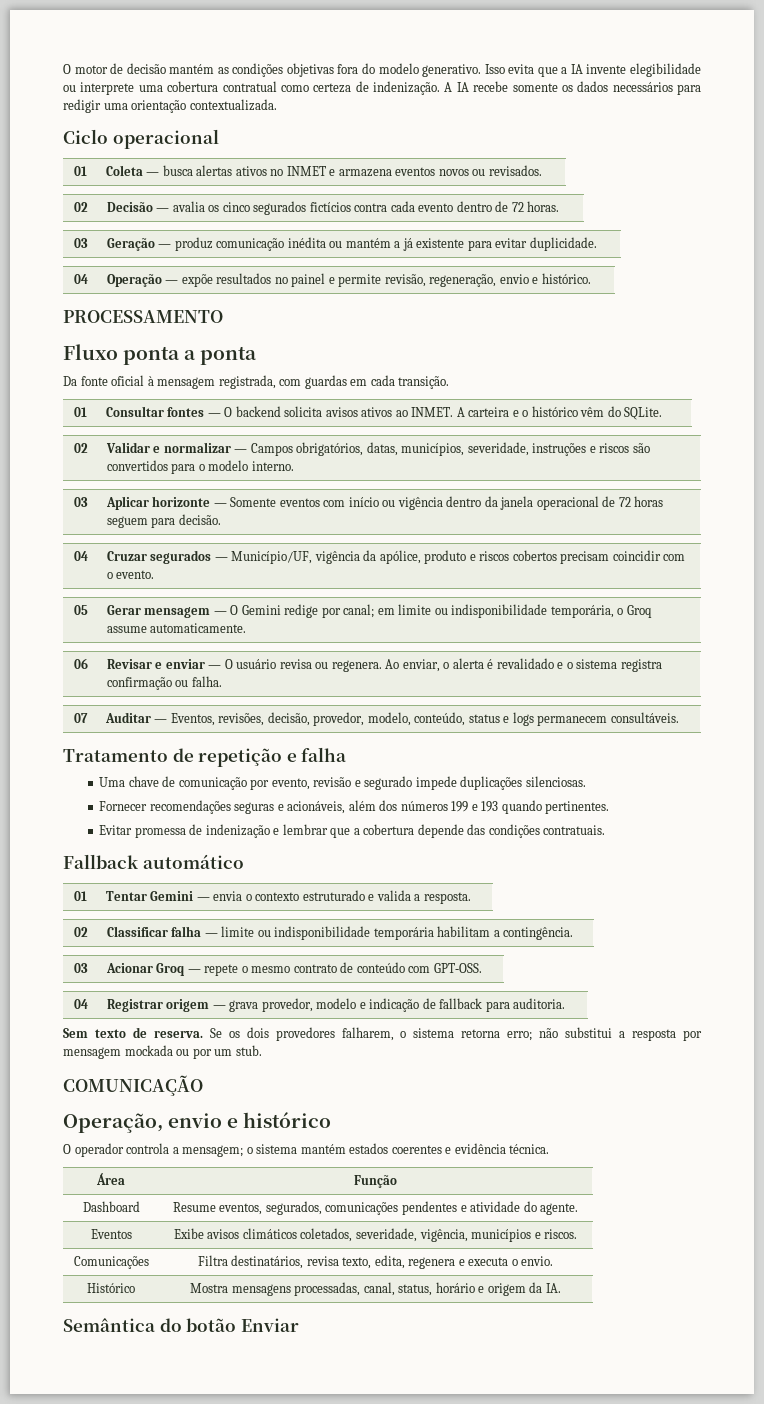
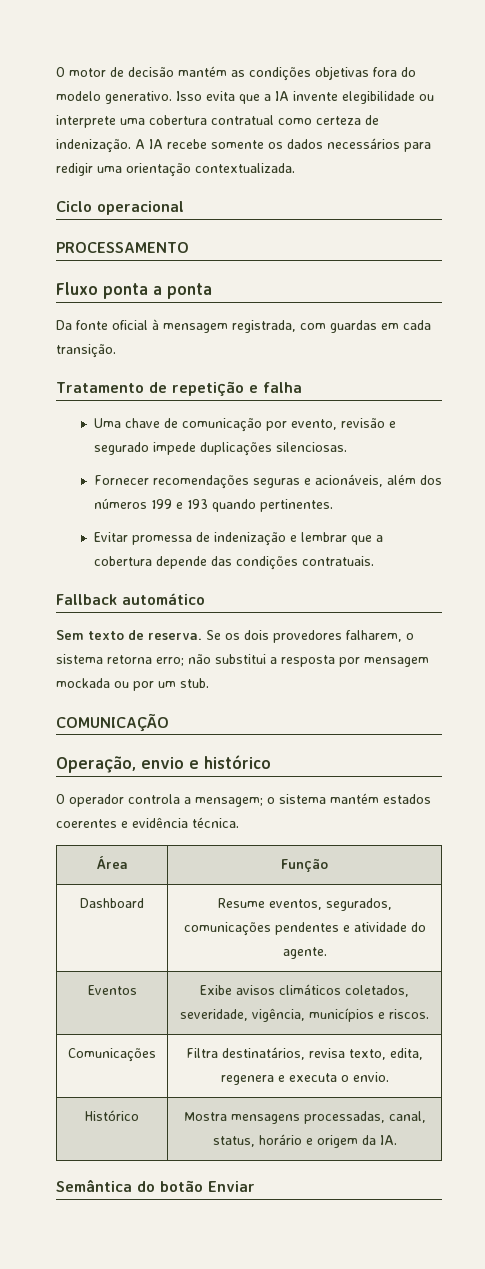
- 01 | Coleta — busca alertas ativos no INMET e armazena eventos novos ou revisados.
- 02 | Decisão — avalia os cinco segurados fictícios contra cada evento dentro de 72 horas.
- 03 | Geração — produz comunicação inédita ou mantém a já existente para evitar duplicidade.
- 04 | Operação — expõe resultados no painel e permite revisão, regeneração, envio e histórico.
- 01 | Consultar fontes — O backend solicita avisos ativos ao INMET. A carteira e o histórico vêm do SQLite.
- 02 | Validar e normalizar — Campos obrigatórios, datas, municípios, severidade, instruções e riscos são convertidos para o modelo interno.
- 03 | Aplicar horizonte — Somente eventos com início ou vigência dentro da janela operacional de 72 horas seguem para decisão.
- 04 | Cruzar segurados — Município/UF, vigência da apólice, produto e riscos cobertos precisam coincidir com o evento.
- 05 | Gerar mensagem — O Gemini redige por canal; em limite ou indisponibilidade temporária, o Groq assume automaticamente.
- 06 | Revisar e enviar — O usuário revisa ou regenera. Ao enviar, o alerta é revalidado e o sistema registra confirmação ou falha.
- 07 | Auditar — Eventos, revisões, decisão, provedor, modelo, conteúdo, status e logs permanecem consultáveis.
- 01 | Tentar Gemini — envia o contexto estruturado e valida a resposta.
- 02 | Classificar falha — limite ou indisponibilidade temporária habilitam a contingência.
- 03 | Acionar Groq — repete o mesmo contrato de conteúdo com GPT‑OSS.
- 04 | Registrar origem — grava provedor, modelo e indicação de fallback para auditoria.

